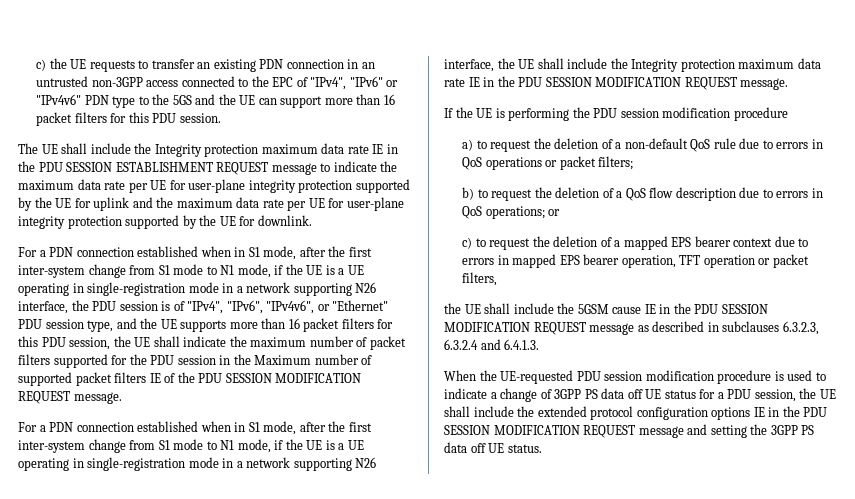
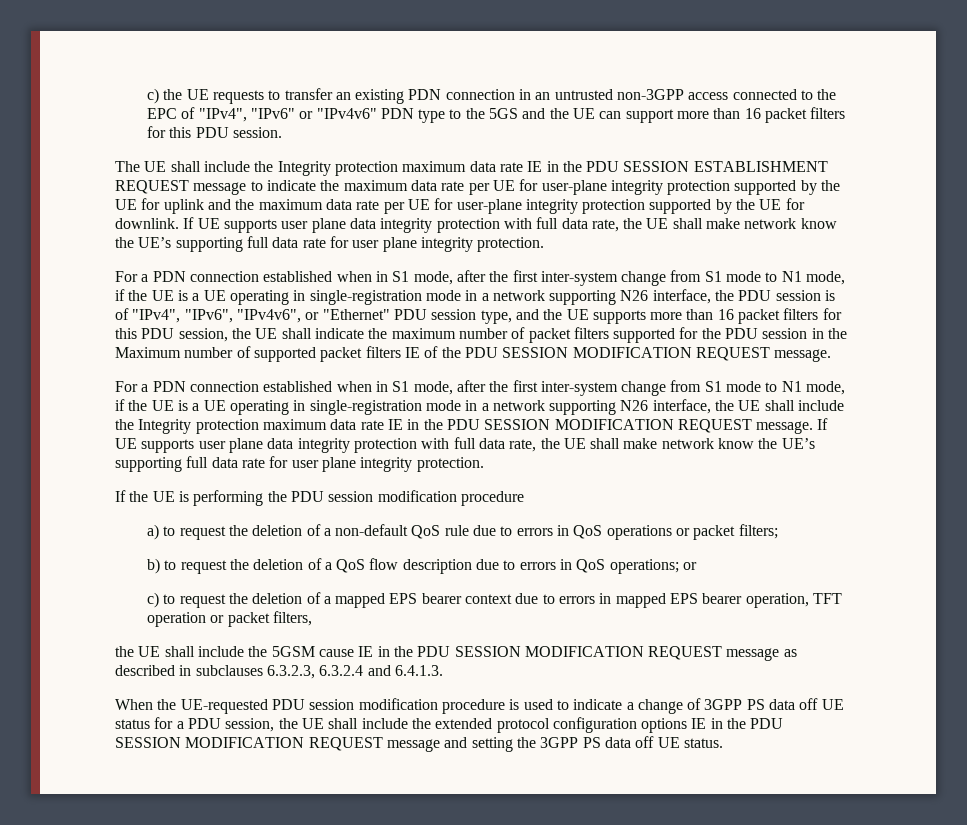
- The UE shall include the Integrity protection maximum data rate IE in the PDU SESSION ESTABLISHMENT REQUEST message to indicate the maximum data rate per UE for user-plane integrity protection supported by the UE for uplink and the maximum data rate per UE for user-plane integrity protection supported by the UE for downlink.
+ The UE shall include the Integrity protection maximum data rate IE in the PDU SESSION ESTABLISHMENT REQUEST message to indicate the maximum data rate per UE for user-plane integrity protection supported by the UE for uplink and the maximum data rate per UE for user-plane integrity protection supported by the UE for downlink. If UE supports user plane data integrity protection with full data rate, the UE shall make network know the UE’s supporting full data rate for user plane integrity protection.
- For a PDN connection established when in S1 mode, after the first inter-system change from S1 mode to N1 mode, if the UE is a UE operating in single-registration mode in a network supporting N26 interface, the UE shall include the Integrity protection maximum data rate IE in the PDU SESSION MODIFICATION REQUEST message.
+ For a PDN connection established when in S1 mode, after the first inter-system change from S1 mode to N1 mode, if the UE is a UE operating in single-registration mode in a network supporting N26 interface, the UE shall include the Integrity protection maximum data rate IE in the PDU SESSION MODIFICATION REQUEST message. If UE supports user plane data integrity protection with full data rate, the UE shall make network know the UE’s supporting full data rate for user plane integrity protection.

